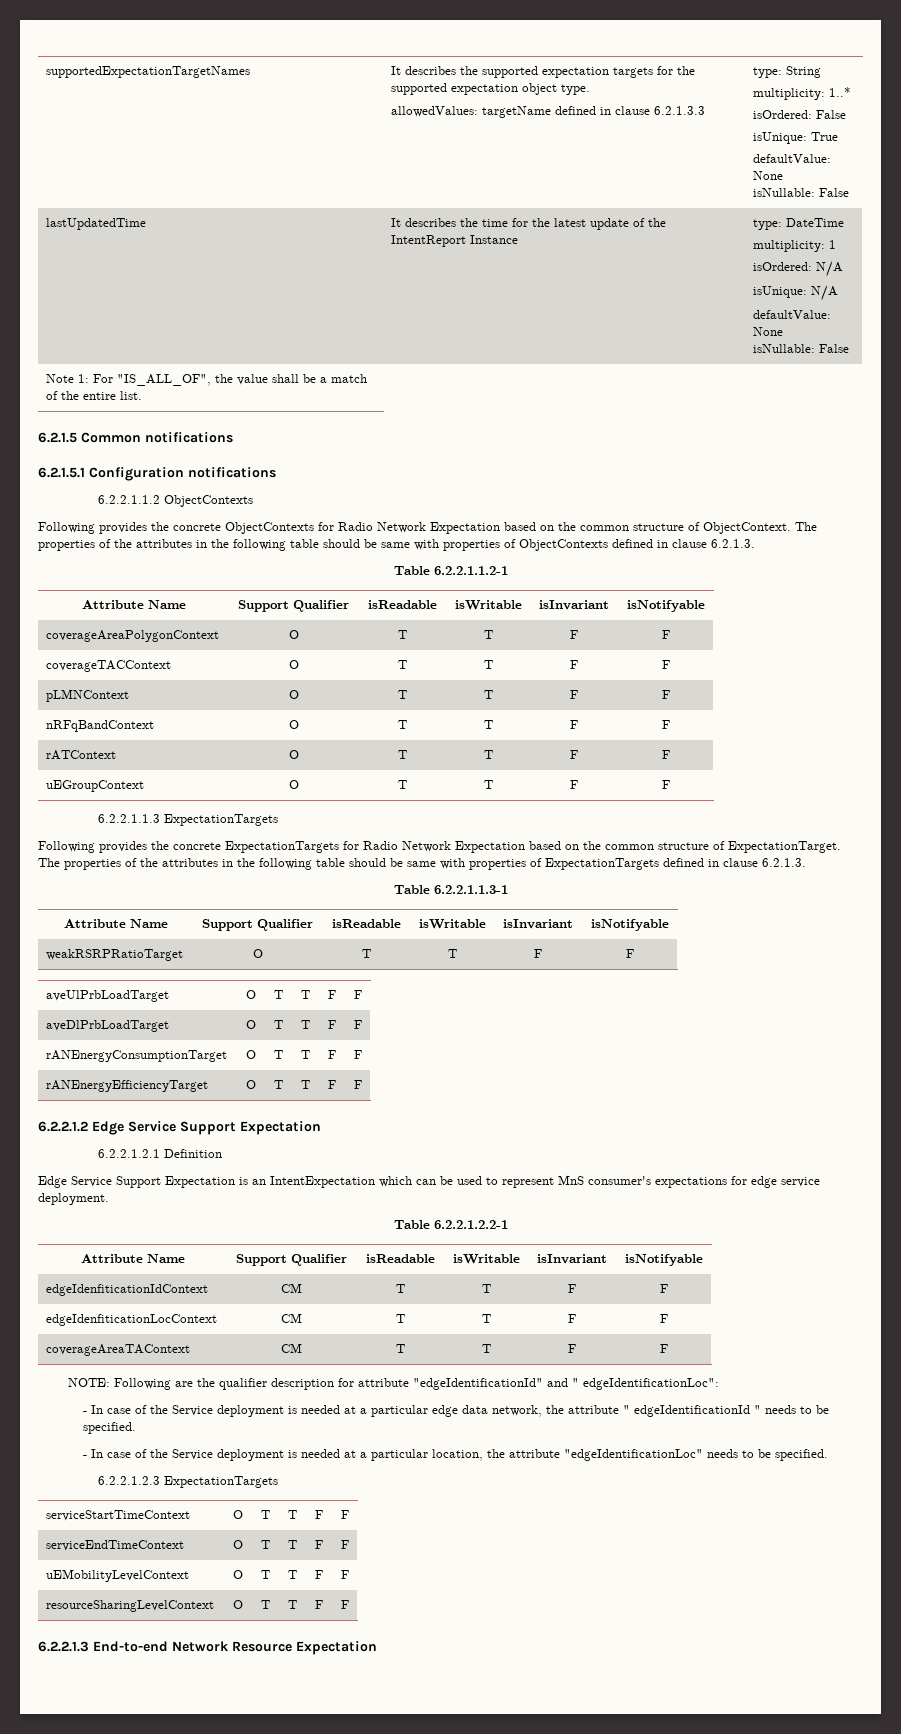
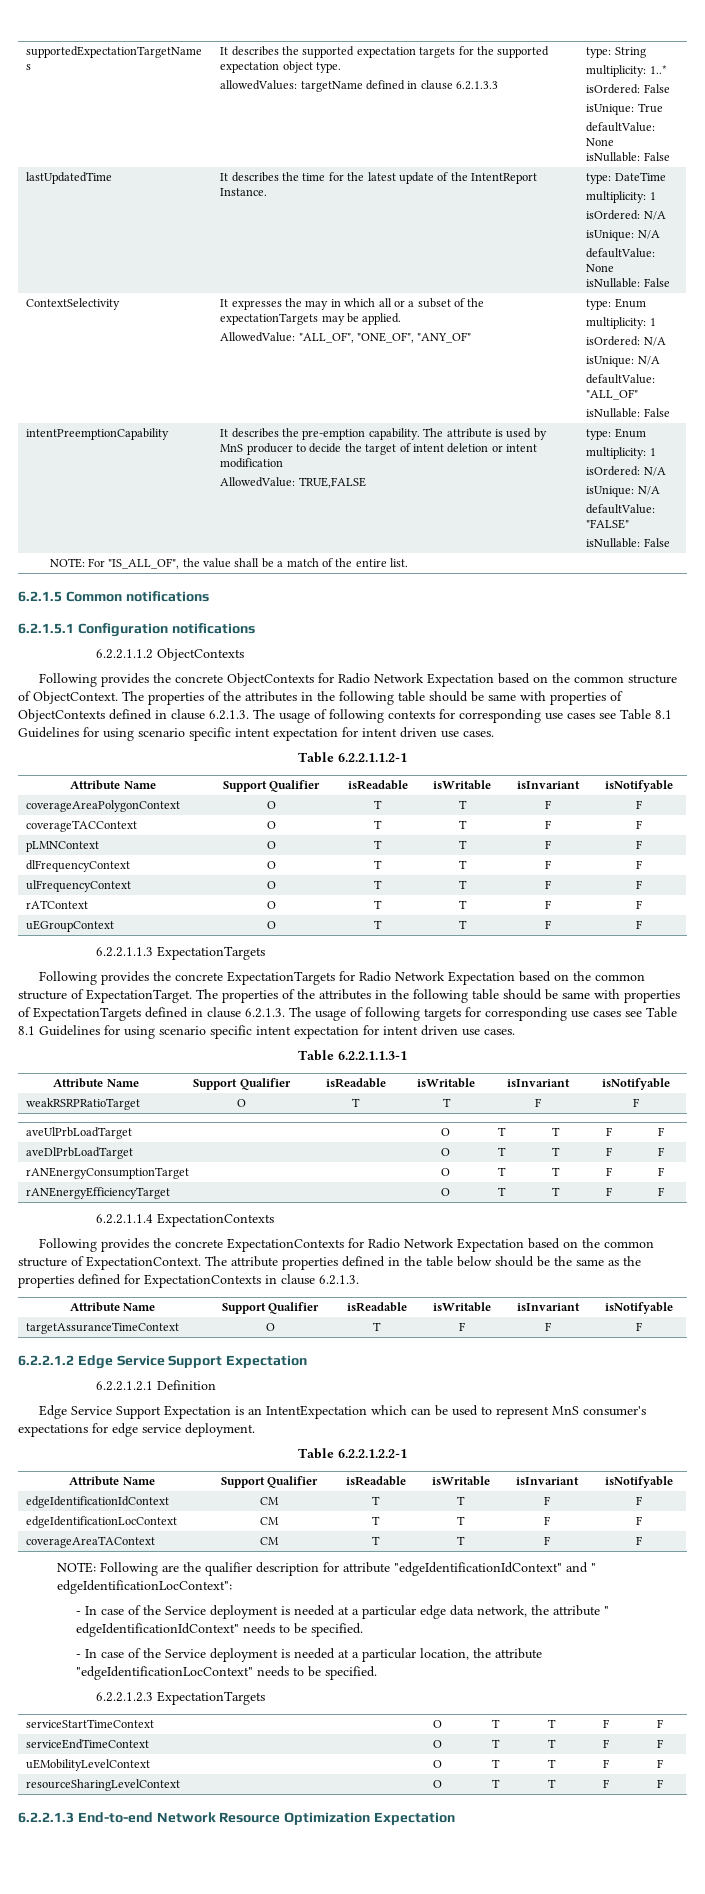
- lastUpdatedTime | It describes the time for the latest update of the IntentReport Instance | type: DateTime
+ lastUpdatedTime | It describes the time for the latest update of the IntentReport Instance. | type: DateTime
- Note 1: For "IS_ALL_OF", the value shall be a match of the entire list.
+ ContextSelectivity | It expresses the may in which all or a subset of the expectationTargets may be applied.
+ AllowedValue: "ALL_OF", "ONE_OF", "ANY_OF" | type: Enum
+ multiplicity: 1
+ isOrdered: N/A
+ isUnique: N/A
+ defaultValue: "ALL_OF"
+ isNullable: False
+ intentPreemptionCapability | It describes the pre-emption capability. The attribute is used by MnS producer to decide the target of intent deletion or intent modification
+ AllowedValue: TRUE,FALSE | type: Enum
+ multiplicity: 1
+ isOrdered: N/A
+ isUnique: N/A
+ defaultValue: "FALSE"
+ isNullable: False
+ NOTE: For "IS_ALL_OF", the value shall be a match of the entire list.
- The properties of the attributes in the following table should be same with properties of ObjectContexts defined in clause 6.2.1.3.
+ The properties of the attributes in the following table should be same with properties of ObjectContexts defined in clause 6.2.1.3. The usage of following contexts for corresponding use cases see Table 8.1 Guidelines for using scenario specific intent expectation for intent driven use cases.
- nRFqBandContext | O | T | T | F | F
+ dlFrequencyContext | O | T | T | F | F
+ ulFrequencyContext | O | T | T | F | F
- The properties of the attributes in the following table should be same with properties of ExpectationTargets defined in clause 6.2.1.3.
+ The properties of the attributes in the following table should be same with properties of ExpectationTargets defined in clause 6.2.1.3. The usage of following targets for corresponding use cases see Table 8.1 Guidelines for using scenario specific intent expectation for intent driven use cases.
+ 6.2.2.1.1.4 ExpectationContexts
+ Following provides the concrete ExpectationContexts for Radio Network Expectation based on the common structure of ExpectationContext. The attribute properties defined in the table below should be the same as the properties defined for ExpectationContexts in clause 6.2.1.3.
+ Attribute Name | Support Qualifier | isReadable | isWritable | isInvariant | isNotifyable
+ targetAssuranceTimeContext | O | T | F | F | F
- edgeIdenfiticationIdContext | CM | T | T | F | F
- edgeIdenfiticationLocContext | CM | T | T | F | F
+ edgeIdentificationIdContext | CM | T | T | F | F
+ edgeIdentificationLocContext | CM | T | T | F | F
- NOTE: Following are the qualifier description for attribute "edgeIdentificationId" and " edgeIdentificationLoc":
+ NOTE: Following are the qualifier description for attribute "edgeIdentificationIdContext" and " edgeIdentificationLocContext":
- - In case of the Service deployment is needed at a particular edge data network, the attribute " edgeIdentificationId " needs to be specified.
+ - In case of the Service deployment is needed at a particular edge data network, the attribute " edgeIdentificationIdContext" needs to be specified.
- - In case of the Service deployment is needed at a particular location, the attribute "edgeIdentificationLoc" needs to be specified.
+ - In case of the Service deployment is needed at a particular location, the attribute "edgeIdentificationLocContext" needs to be specified.
- 6.2.2.1.3 End-to-end Network Resource Expectation
+ 6.2.2.1.3 End-to-end Network Resource Optimization Expectation

